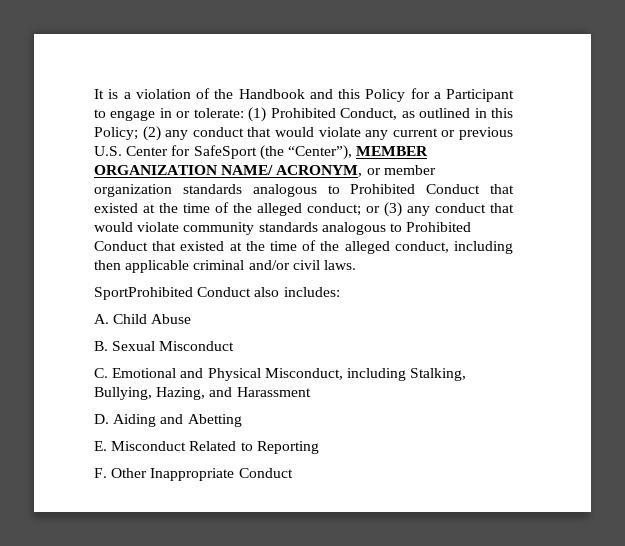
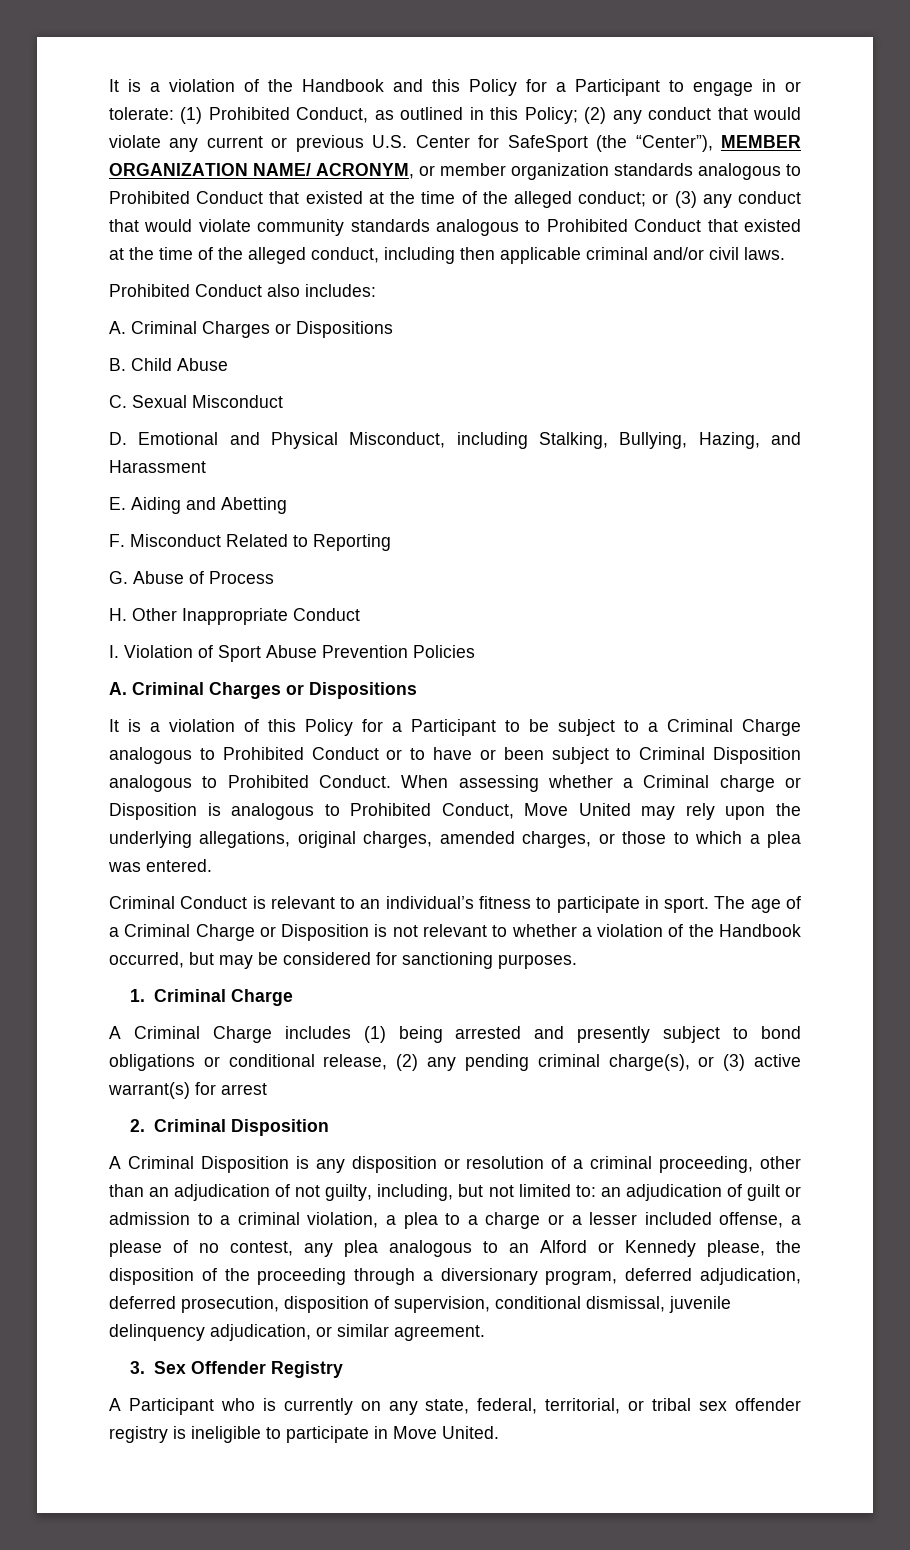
- SportProhibited Conduct also includes:
- A. Child Abuse
+ Prohibited Conduct also includes:
+ A. Criminal Charges or Dispositions
+ B. Child Abuse
- B. Sexual Misconduct
+ C. Sexual Misconduct
- C. Emotional and Physical Misconduct, including Stalking, Bullying, Hazing, and Harassment
+ D. Emotional and Physical Misconduct, including Stalking, Bullying, Hazing, and Harassment
- D. Aiding and Abetting
+ E. Aiding and Abetting
- E. Misconduct Related to Reporting
+ F. Misconduct Related to Reporting
- F. Other Inappropriate Conduct
+ G. Abuse of Process
+ H. Other Inappropriate Conduct
+ I. Violation of Sport Abuse Prevention Policies
+ A. Criminal Charges or Dispositions
+ It is a violation of this Policy for a Participant to be subject to a Criminal Charge analogous to Prohibited Conduct or to have or been subject to Criminal Disposition analogous to Prohibited Conduct. When assessing whether a Criminal charge or Disposition is analogous to Prohibited Conduct, Move United may rely upon the underlying allegations, original charges, amended charges, or those to which a plea was entered.
+ Criminal Conduct is relevant to an individual’s fitness to participate in sport. The age of a Criminal Charge or Disposition is not relevant to whether a violation of the Handbook occurred, but may be considered for sanctioning purposes.
+ 1. Criminal Charge
+ A Criminal Charge includes (1) being arrested and presently subject to bond obligations or conditional release, (2) any pending criminal charge(s), or (3) active warrant(s) for arrest
+ 2. Criminal Disposition
+ A Criminal Disposition is any disposition or resolution of a criminal proceeding, other than an adjudication of not guilty, including, but not limited to: an adjudication of guilt or admission to a criminal violation, a plea to a charge or a lesser included offense, a please of no contest, any plea analogous to an Alford or Kennedy please, the disposition of the proceeding through a diversionary program, deferred adjudication, deferred prosecution, disposition of supervision, conditional dismissal, juvenile delinquency adjudication, or similar agreement.
+ 3. Sex Offender Registry
+ A Participant who is currently on any state, federal, territorial, or tribal sex offender registry is ineligible to participate in Move United.

